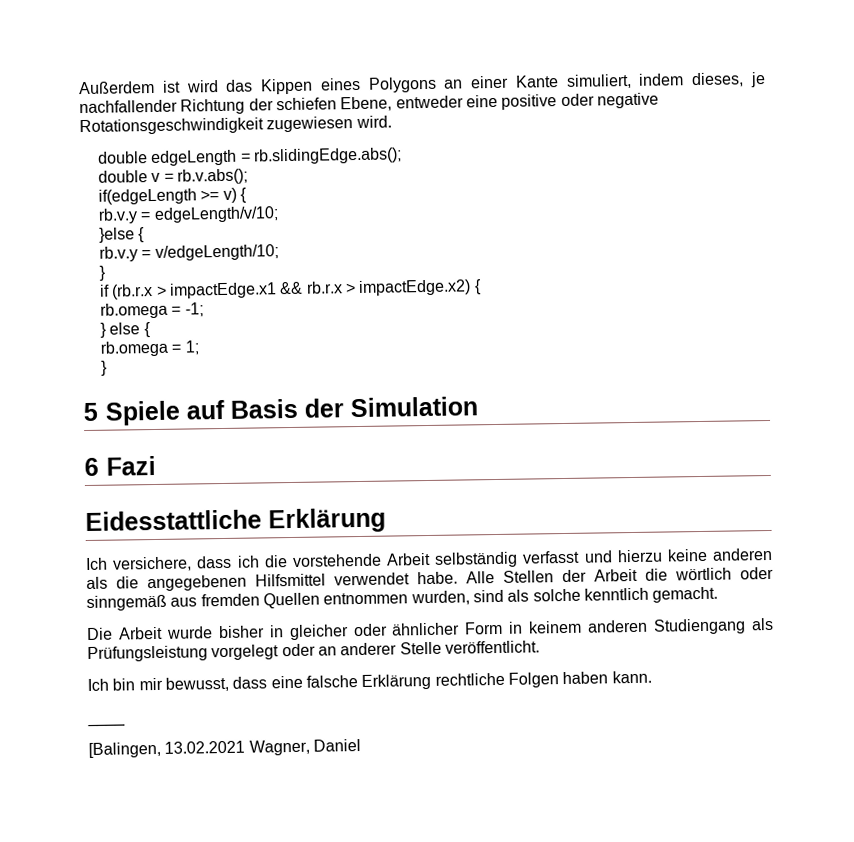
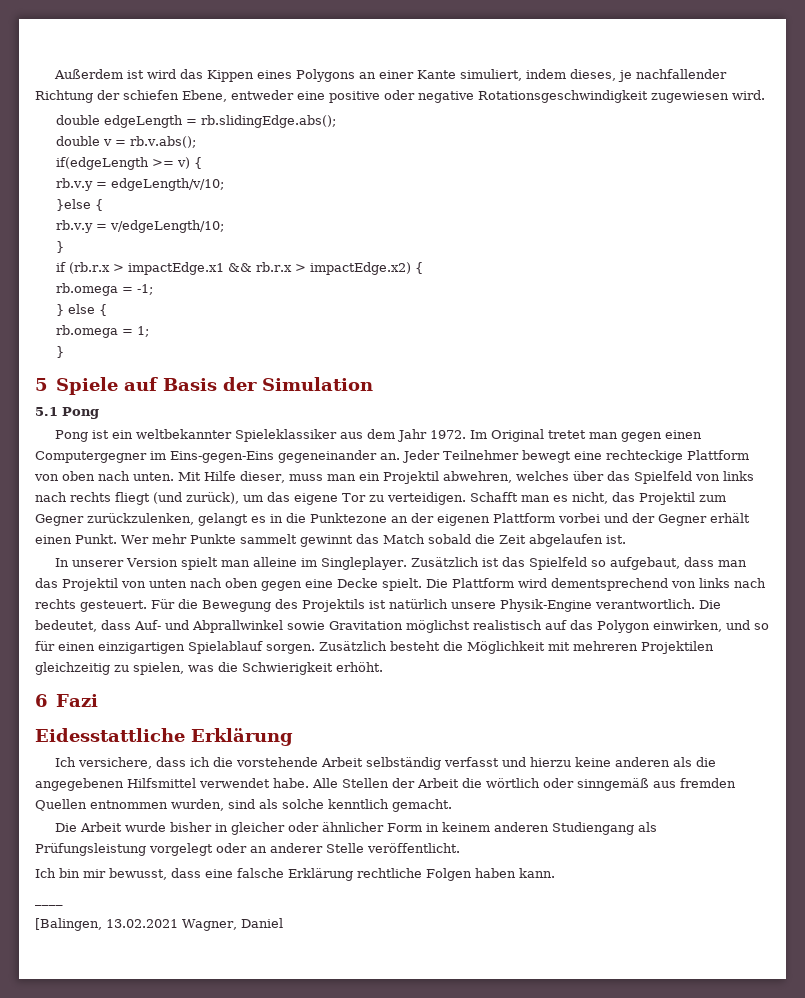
+ 5.1 Pong
+ Pong ist ein weltbekannter Spieleklassiker aus dem Jahr 1972. Im Original tretet man gegen einen Computergegner im Eins-gegen-Eins gegeneinander an. Jeder Teilnehmer bewegt eine rechteckige Plattform von oben nach unten. Mit Hilfe dieser, muss man ein Projektil abwehren, welches über das Spielfeld von links nach rechts fliegt (und zurück), um das eigene Tor zu verteidigen. Schafft man es nicht, das Projektil zum Gegner zurückzulenken, gelangt es in die Punktezone an der eigenen Plattform vorbei und der Gegner erhält einen Punkt. Wer mehr Punkte sammelt gewinnt das Match sobald die Zeit abgelaufen ist.
+ In unserer Version spielt man alleine im Singleplayer. Zusätzlich ist das Spielfeld so aufgebaut, dass man das Projektil von unten nach oben gegen eine Decke spielt. Die Plattform wird dementsprechend von links nach rechts gesteuert. Für die Bewegung des Projektils ist natürlich unsere Physik-Engine verantwortlich. Die bedeutet, dass Auf- und Abprallwinkel sowie Gravitation möglichst realistisch auf das Polygon einwirken, und so für einen einzigartigen Spielablauf sorgen. Zusätzlich besteht die Möglichkeit mit mehreren Projektilen gleichzeitig zu spielen, was die Schwierigkeit erhöht.

